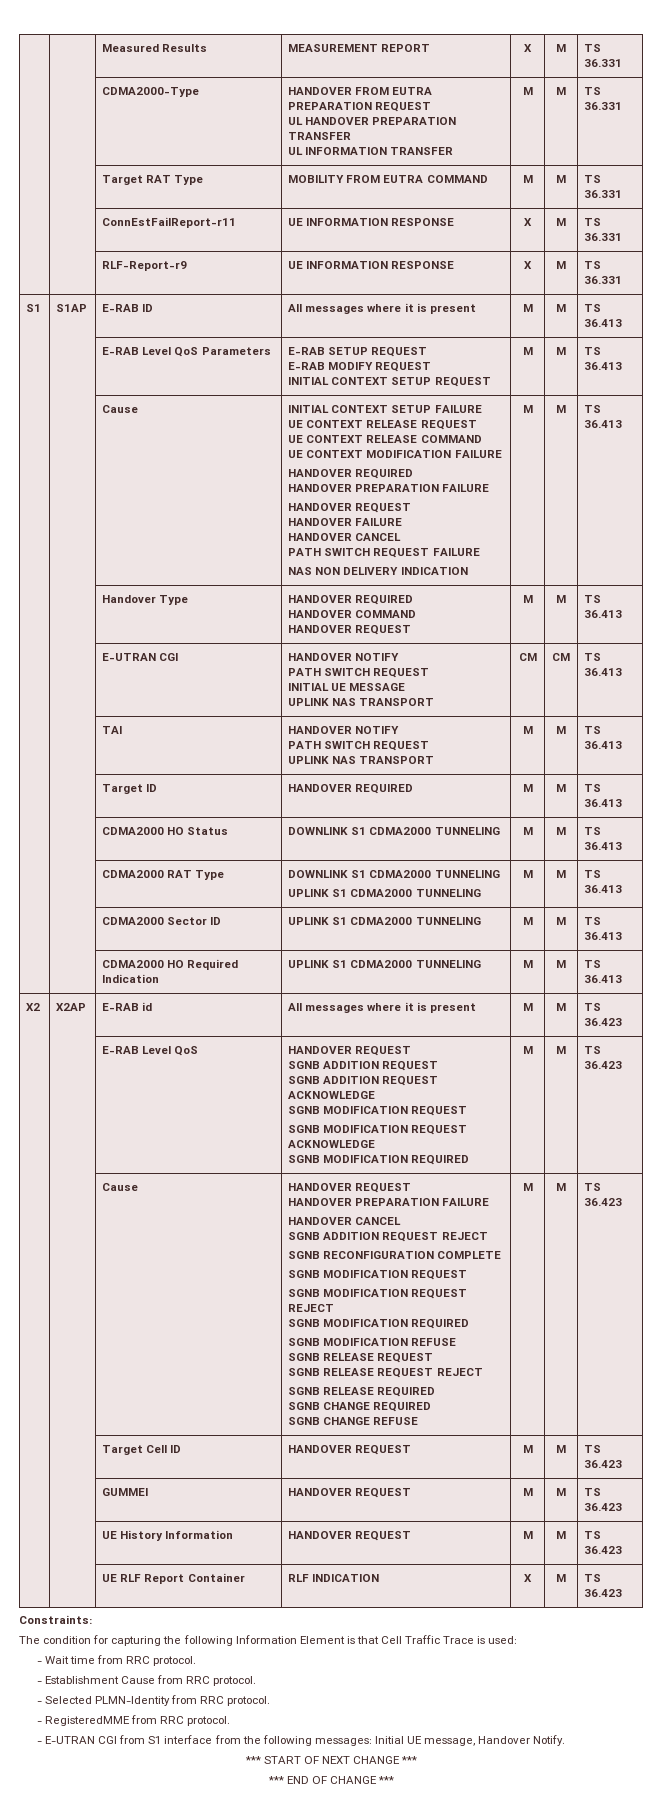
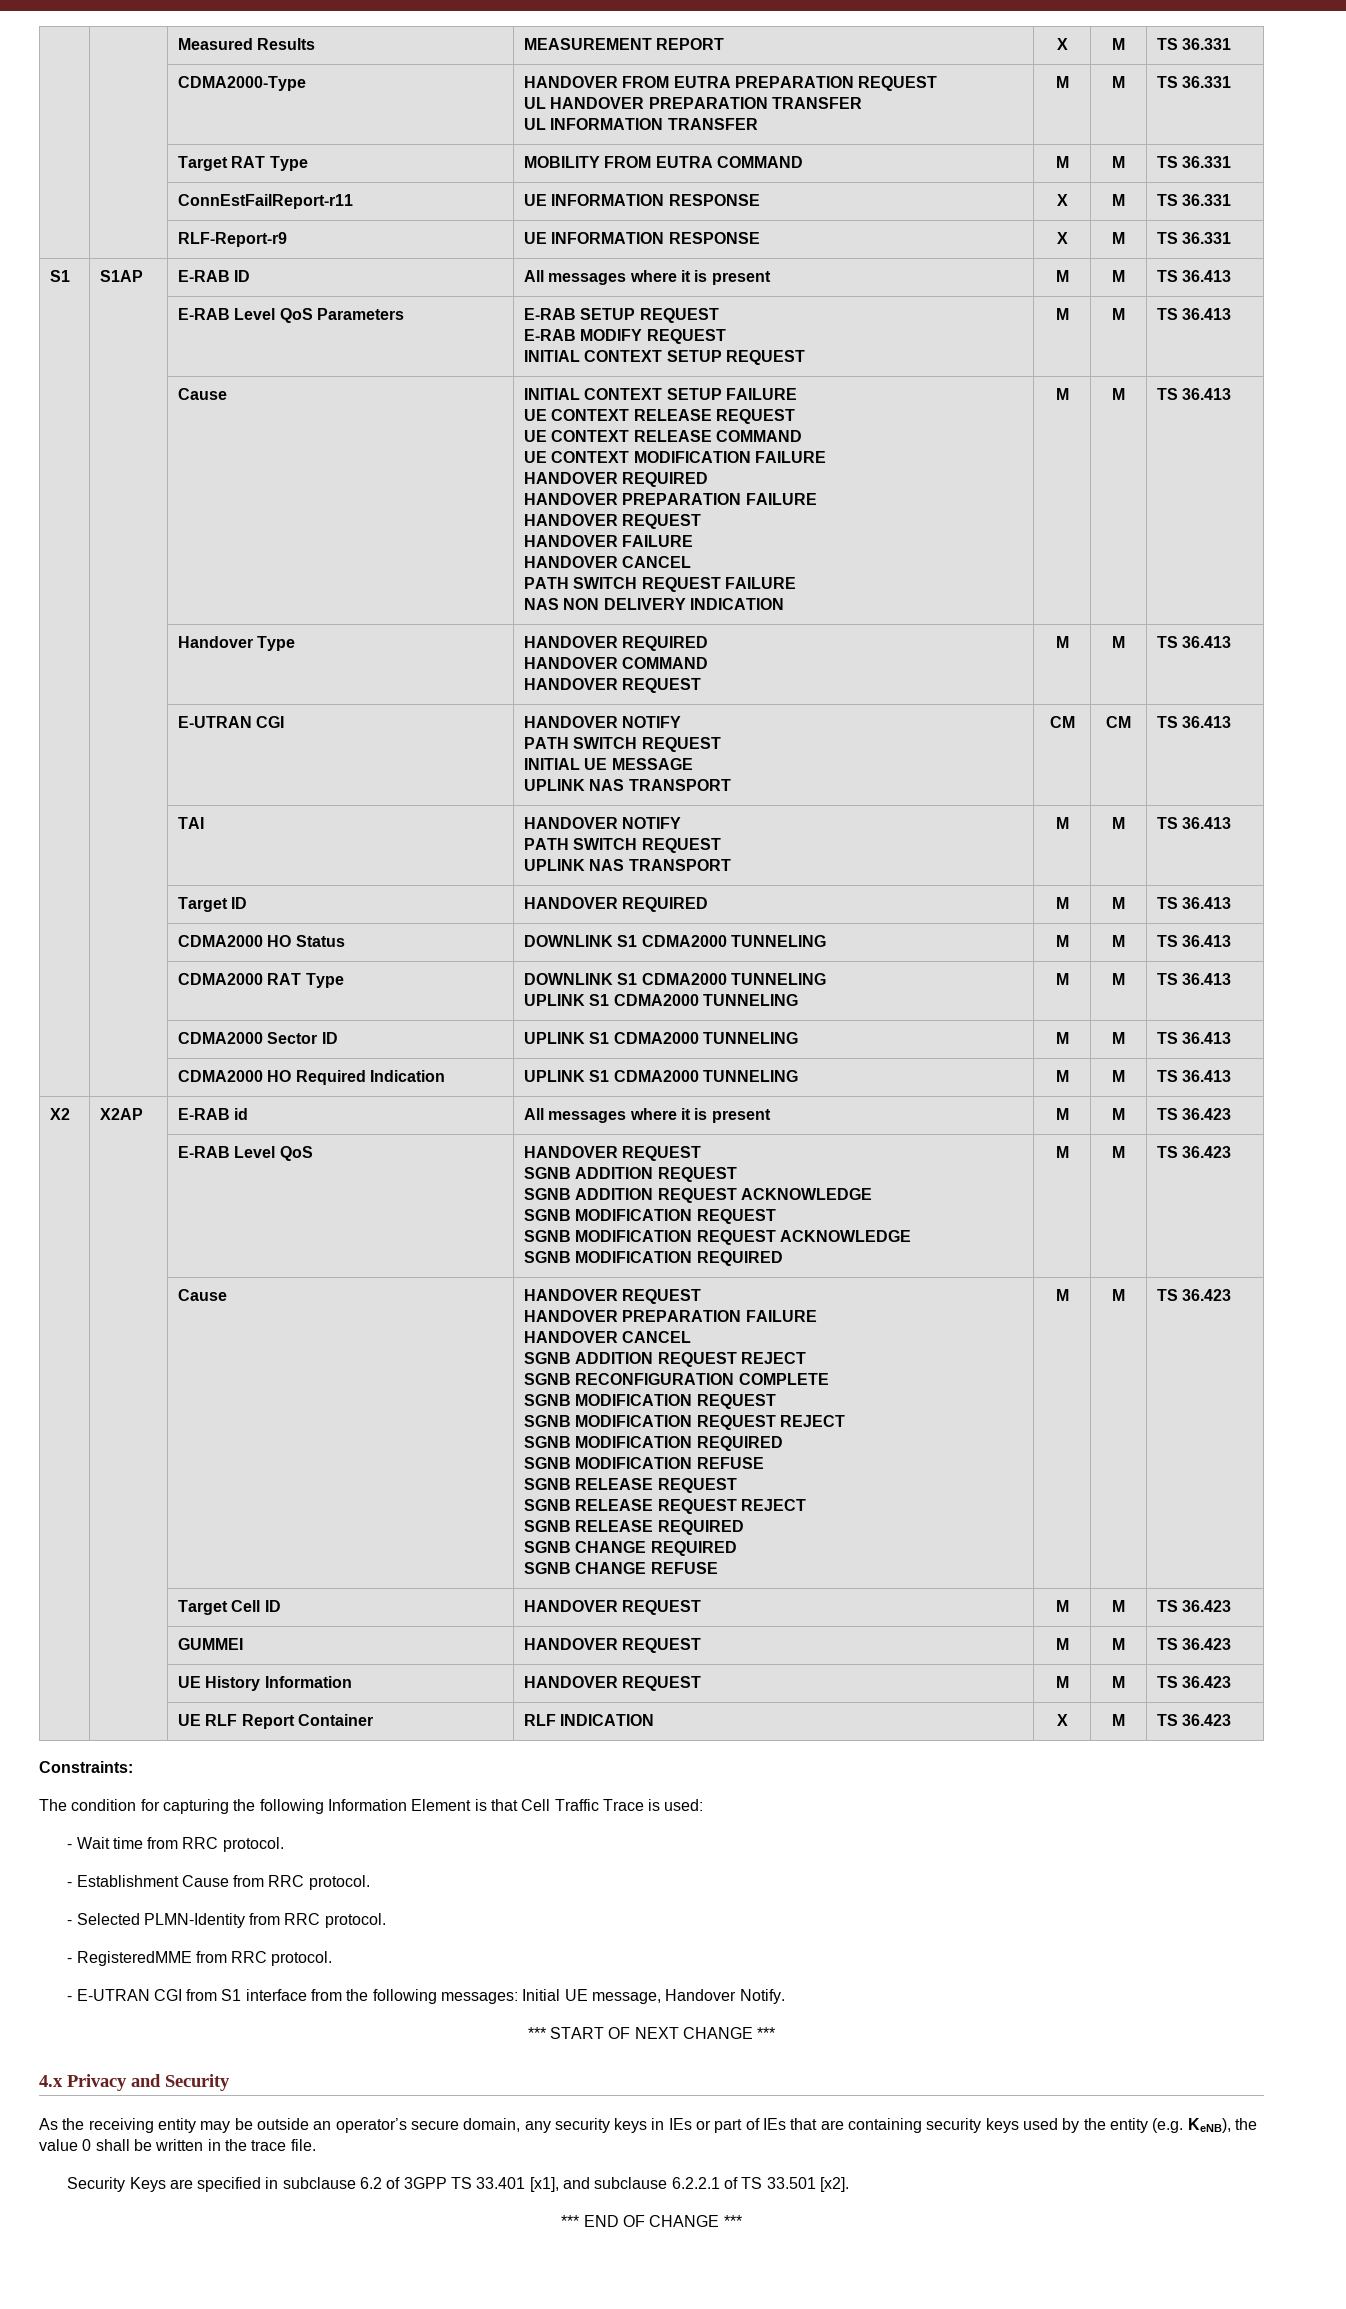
+ 4.x Privacy and Security
+ As the receiving entity may be outside an operator’s secure domain, any security keys in IEs or part of IEs that are containing security keys used by the entity (e.g. KeNB), the value 0 shall be written in the trace file.
+ Security Keys are specified in subclause 6.2 of 3GPP TS 33.401 [x1], and subclause 6.2.2.1 of TS 33.501 [x2].

